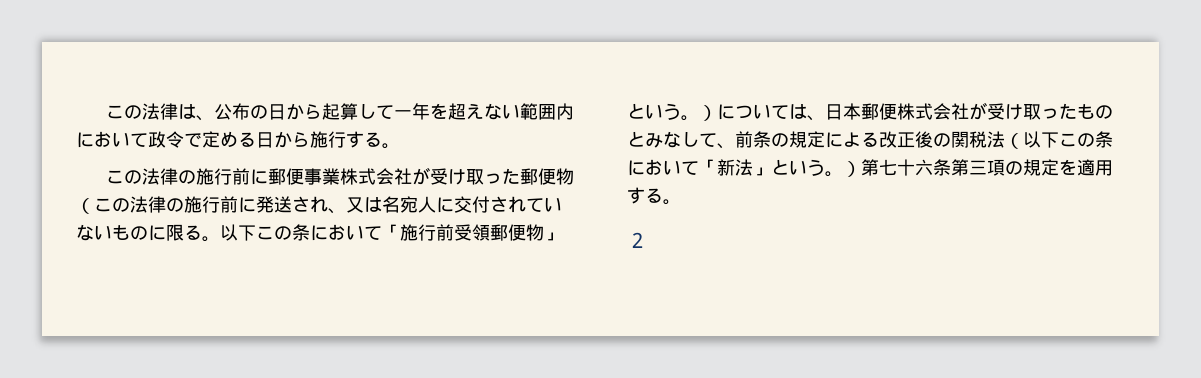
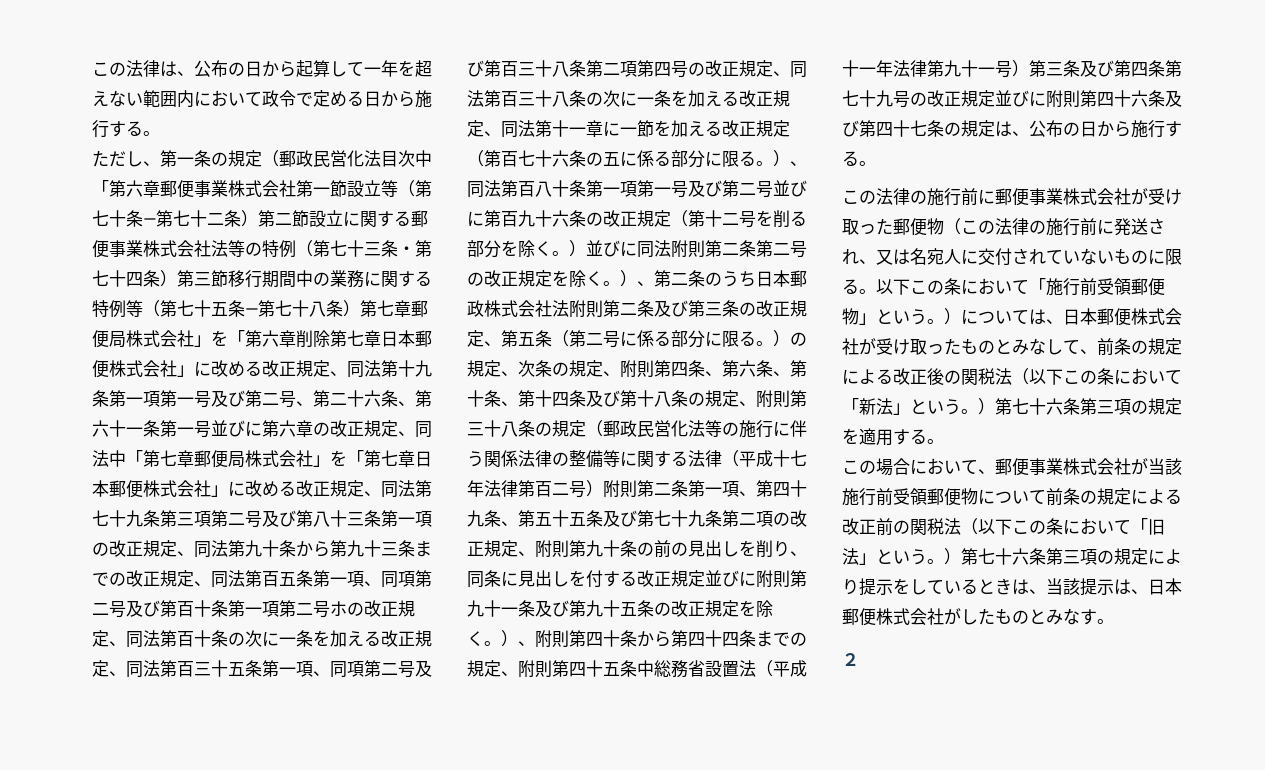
+ ただし、第一条の規定（郵政民営化法目次中「第六章郵便事業株式会社第一節設立等（第七十条―第七十二条）第二節設立に関する郵便事業株式会社法等の特例（第七十三条・第七十四条）第三節移行期間中の業務に関する特例等（第七十五条―第七十八条）第七章郵便局株式会社」を「第六章削除第七章日本郵便株式会社」に改める改正規定、同法第十九条第一項第一号及び第二号、第二十六条、第六十一条第一号並びに第六章の改正規定、同法中「第七章郵便局株式会社」を「第七章日本郵便株式会社」に改める改正規定、同法第七十九条第三項第二号及び第八十三条第一項の改正規定、同法第九十条から第九十三条までの改正規定、同法第百五条第一項、同項第二号及び第百十条第一項第二号ホの改正規定、同法第百十条の次に一条を加える改正規定、同法第百三十五条第一項、同項第二号及び第百三十八条第二項第四号の改正規定、同法第百三十八条の次に一条を加える改正規定、同法第十一章に一節を加える改正規定（第百七十六条の五に係る部分に限る。）、同法第百八十条第一項第一号及び第二号並びに第百九十六条の改正規定（第十二号を削る部分を除く。）並びに同法附則第二条第二号の改正規定を除く。）、第二条のうち日本郵政株式会社法附則第二条及び第三条の改正規定、第五条（第二号に係る部分に限る。）の規定、次条の規定、附則第四条、第六条、第十条、第十四条及び第十八条の規定、附則第三十八条の規定（郵政民営化法等の施行に伴う関係法律の整備等に関する法律（平成十七年法律第百二号）附則第二条第一項、第四十九条、第五十五条及び第七十九条第二項の改正規定、附則第九十条の前の見出しを削り、同条に見出しを付する改正規定並びに附則第九十一条及び第九十五条の改正規定を除く。）、附則第四十条から第四十四条までの規定、附則第四十五条中総務省設置法（平成十一年法律第九十一号）第三条及び第四条第七十九号の改正規定並びに附則第四十六条及び第四十七条の規定は、公布の日から施行する。
+ この場合において、郵便事業株式会社が当該施行前受領郵便物について前条の規定による改正前の関税法（以下この条において「旧法」という。）第七十六条第三項の規定により提示をしているときは、当該提示は、日本郵便株式会社がしたものとみなす。

